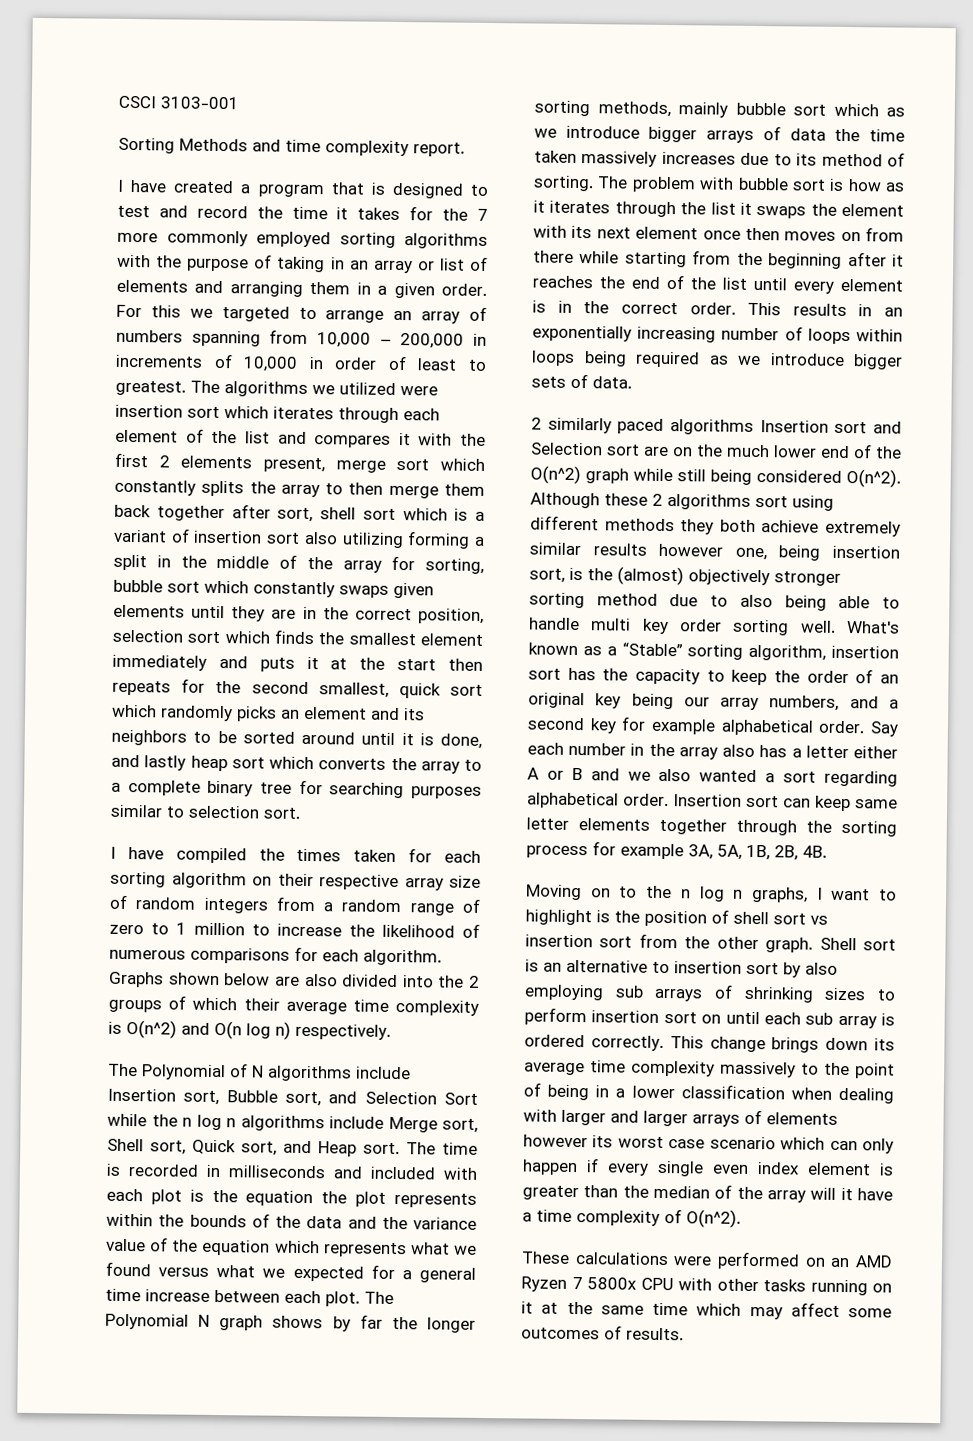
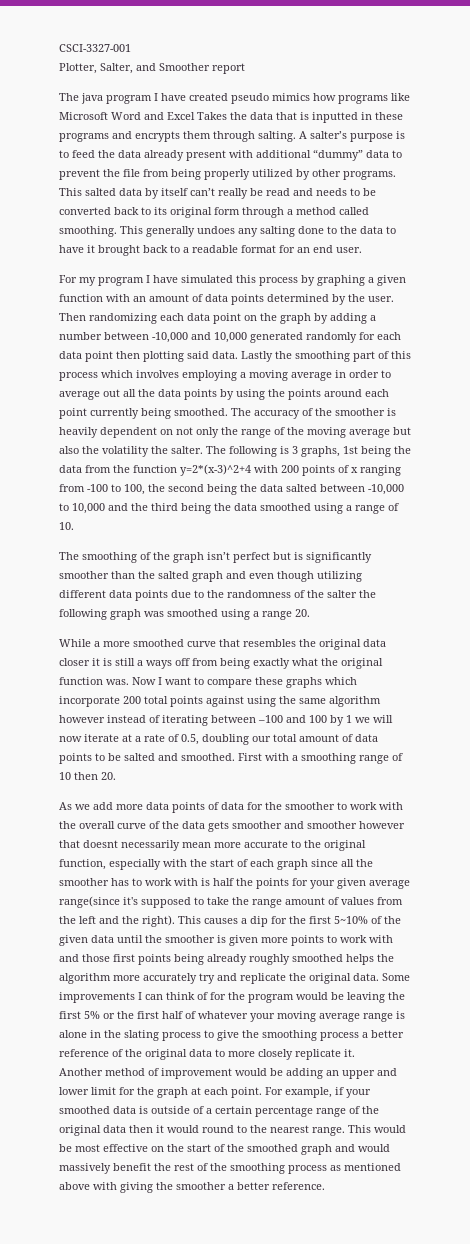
- CSCI 3103-001
- Sorting Methods and time complexity report.
- I have created a program that is designed to test and record the time it takes for the 7 more commonly employed sorting algorithms with the purpose of taking in an array or list of elements and arranging them in a given order. For this we targeted to arrange an array of numbers spanning from 10,000 – 200,000 in increments of 10,000 in order of least to greatest. The algorithms we utilized were insertion sort which iterates through each element of the list and compares it with the first 2 elements present, merge sort which constantly splits the array to then merge them back together after sort, shell sort which is a variant of insertion sort also utilizing forming a split in the middle of the array for sorting, bubble sort which constantly swaps given elements until they are in the correct position, selection sort which finds the smallest element immediately and puts it at the start then repeats for the second smallest, quick sort which randomly picks an element and its neighbors to be sorted around until it is done, and lastly heap sort which converts the array to a complete binary tree for searching purposes similar to selection sort.
- I have compiled the times taken for each sorting algorithm on their respective array size of random integers from a random range of zero to 1 million to increase the likelihood of numerous comparisons for each algorithm. Graphs shown below are also divided into the 2 groups of which their average time complexity is O(n^2) and O(n log n) respectively.
- The Polynomial of N algorithms include Insertion sort, Bubble sort, and Selection Sort while the n log n algorithms include Merge sort, Shell sort, Quick sort, and Heap sort. The time is recorded in milliseconds and included with each plot is the equation the plot represents within the bounds of the data and the variance value of the equation which represents what we found versus what we expected for a general time increase between each plot. The Polynomial N graph shows by far the longer sorting methods, mainly bubble sort which as we introduce bigger arrays of data the time taken massively increases due to its method of sorting. The problem with bubble sort is how as it iterates through the list it swaps the element with its next element once then moves on from there while starting from the beginning after it reaches the end of the list until every element is in the correct order. This results in an exponentially increasing number of loops within loops being required as we introduce bigger sets of data.
- 2 similarly paced algorithms Insertion sort and Selection sort are on the much lower end of the O(n^2) graph while still being considered O(n^2). Although these 2 algorithms sort using different methods they both achieve extremely similar results however one, being insertion sort, is the (almost) objectively stronger sorting method due to also being able to handle multi key order sorting well. What's known as a “Stable” sorting algorithm, insertion sort has the capacity to keep the order of an original key being our array numbers, and a second key for example alphabetical order. Say each number in the array also has a letter either A or B and we also wanted a sort regarding alphabetical order. Insertion sort can keep same letter elements together through the sorting process for example 3A, 5A, 1B, 2B, 4B.
- Moving on to the n log n graphs, I want to highlight is the position of shell sort vs insertion sort from the other graph. Shell sort is an alternative to insertion sort by also employing sub arrays of shrinking sizes to perform insertion sort on until each sub array is ordered correctly. This change brings down its average time complexity massively to the point of being in a lower classification when dealing with larger and larger arrays of elements however its worst case scenario which can only happen if every single even index element is greater than the median of the array will it have a time complexity of O(n^2).
- These calculations were performed on an AMD Ryzen 7 5800x CPU with other tasks running on it at the same time which may affect some outcomes of results.
+ CSCI-3327-001
+ Plotter, Salter, and Smoother report
+ The java program I have created pseudo mimics how programs like Microsoft Word and Excel Takes the data that is inputted in these programs and encrypts them through salting. A salter’s purpose is to feed the data already present with additional “dummy” data to prevent the file from being properly utilized by other programs. This salted data by itself can’t really be read and needs to be converted back to its original form through a method called smoothing. This generally undoes any salting done to the data to have it brought back to a readable format for an end user.
+ For my program I have simulated this process by graphing a given function with an amount of data points determined by the user. Then randomizing each data point on the graph by adding a number between -10,000 and 10,000 generated randomly for each data point then plotting said data. Lastly the smoothing part of this process which involves employing a moving average in order to average out all the data points by using the points around each point currently being smoothed. The accuracy of the smoother is heavily dependent on not only the range of the moving average but also the volatility the salter. The following is 3 graphs, 1st being the data from the function y=2*(x-3)^2+4 with 200 points of x ranging from -100 to 100, the second being the data salted between -10,000 to 10,000 and the third being the data smoothed using a range of 10.
+ The smoothing of the graph isn’t perfect but is significantly smoother than the salted graph and even though utilizing different data points due to the randomness of the salter the following graph was smoothed using a range 20.
+ While a more smoothed curve that resembles the original data closer it is still a ways off from being exactly what the original function was. Now I want to compare these graphs which incorporate 200 total points against using the same algorithm however instead of iterating between –100 and 100 by 1 we will now iterate at a rate of 0.5, doubling our total amount of data points to be salted and smoothed. First with a smoothing range of 10 then 20.
+ As we add more data points of data for the smoother to work with the overall curve of the data gets smoother and smoother however that doesnt necessarily mean more accurate to the original function, especially with the start of each graph since all the smoother has to work with is half the points for your given average range(since it's supposed to take the range amount of values from the left and the right). This causes a dip for the first 5~10% of the given data until the smoother is given more points to work with and those first points being already roughly smoothed helps the algorithm more accurately try and replicate the original data. Some improvements I can think of for the program would be leaving the first 5% or the first half of whatever your moving average range is alone in the slating process to give the smoothing process a better reference of the original data to more closely replicate it.
+ Another method of improvement would be adding an upper and lower limit for the graph at each point. For example, if your smoothed data is outside of a certain percentage range of the original data then it would round to the nearest range. This would be most effective on the start of the smoothed graph and would massively benefit the rest of the smoothing process as mentioned above with giving the smoother a better reference.

